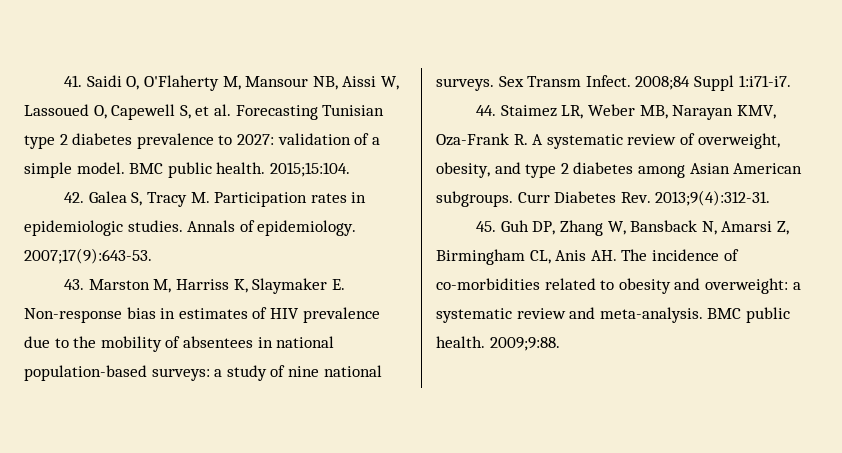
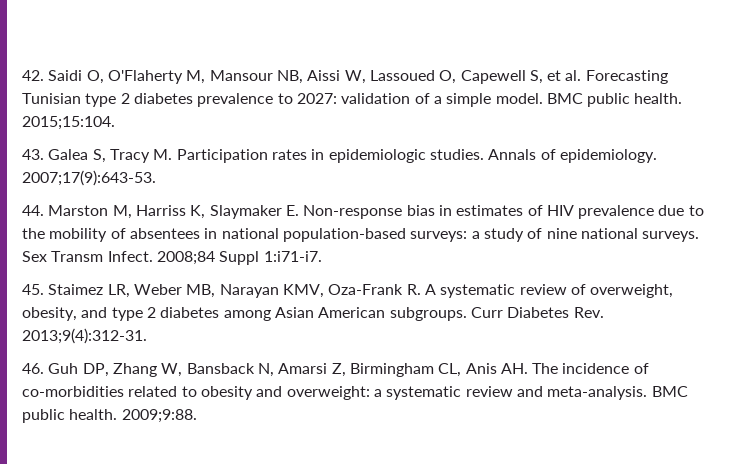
- 41. Saidi O, O'Flaherty M, Mansour NB, Aissi W, Lassoued O, Capewell S, et al. Forecasting Tunisian type 2 diabetes prevalence to 2027: validation of a simple model.
+ 42. Saidi O, O'Flaherty M, Mansour NB, Aissi W, Lassoued O, Capewell S, et al. Forecasting Tunisian type 2 diabetes prevalence to 2027: validation of a simple model.
- 42. Galea S, Tracy M. Participation rates in epidemiologic studies.
+ 43. Galea S, Tracy M. Participation rates in epidemiologic studies.
- 43. Marston M, Harriss K, Slaymaker E. Non-response bias in estimates of HIV prevalence due to the mobility of absentees in national population-based surveys: a study of nine national surveys.
+ 44. Marston M, Harriss K, Slaymaker E. Non-response bias in estimates of HIV prevalence due to the mobility of absentees in national population-based surveys: a study of nine national surveys.
- 44. Staimez LR, Weber MB, Narayan KMV, Oza-Frank R. A systematic review of overweight, obesity, and type 2 diabetes among Asian American subgroups.
+ 45. Staimez LR, Weber MB, Narayan KMV, Oza-Frank R. A systematic review of overweight, obesity, and type 2 diabetes among Asian American subgroups.
- 45. Guh DP, Zhang W, Bansback N, Amarsi Z, Birmingham CL, Anis AH. The incidence of co-morbidities related to obesity and overweight: a systematic review and meta-analysis.
+ 46. Guh DP, Zhang W, Bansback N, Amarsi Z, Birmingham CL, Anis AH. The incidence of co-morbidities related to obesity and overweight: a systematic review and meta-analysis.

